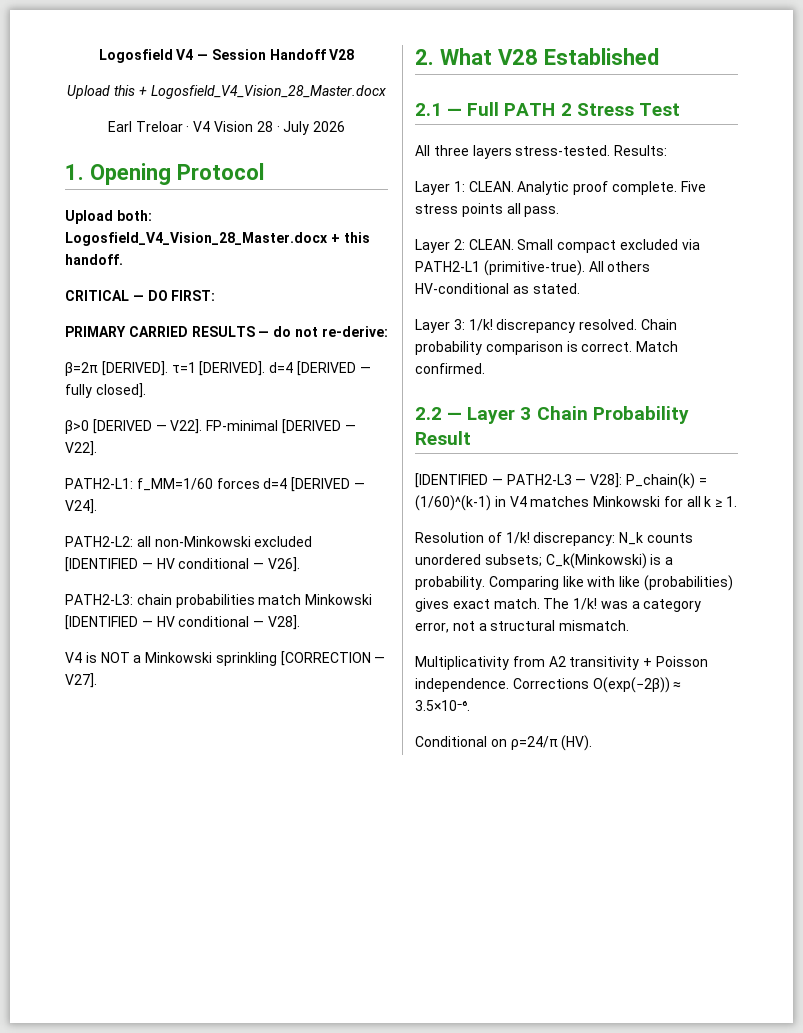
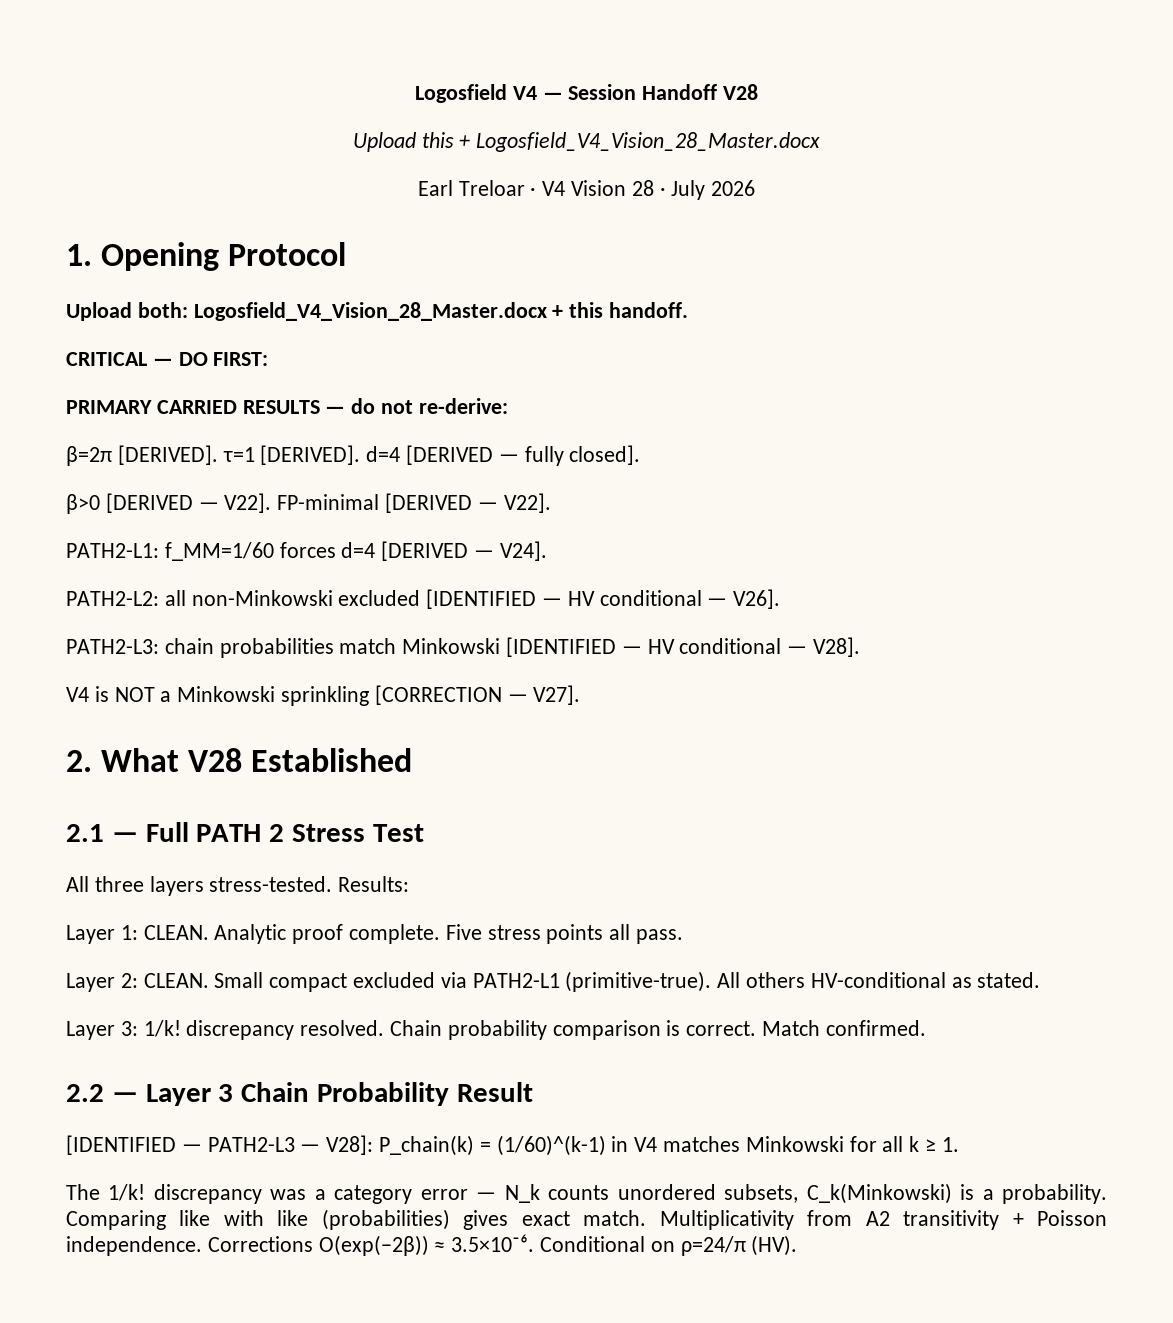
- Resolution of 1/k! discrepancy: N_k counts unordered subsets; C_k(Minkowski) is a probability.
+ The 1/k! discrepancy was a category error — N_k counts unordered subsets, C_k(Minkowski) is a probability.
- Comparing like with like (probabilities) gives exact match. The 1/k! was a category error, not a structural mismatch.
- Multiplicativity from A2 transitivity + Poisson independence.
+ Comparing like with like (probabilities) gives exact match. Multiplicativity from A2 transitivity + Poisson independence.
- Corrections O(exp(−2β)) ≈ 3.5×10⁻⁶.
- Conditional on ρ=24/π (HV).
+ Corrections O(exp(−2β)) ≈ 3.5×10⁻⁶. Conditional on ρ=24/π (HV).

